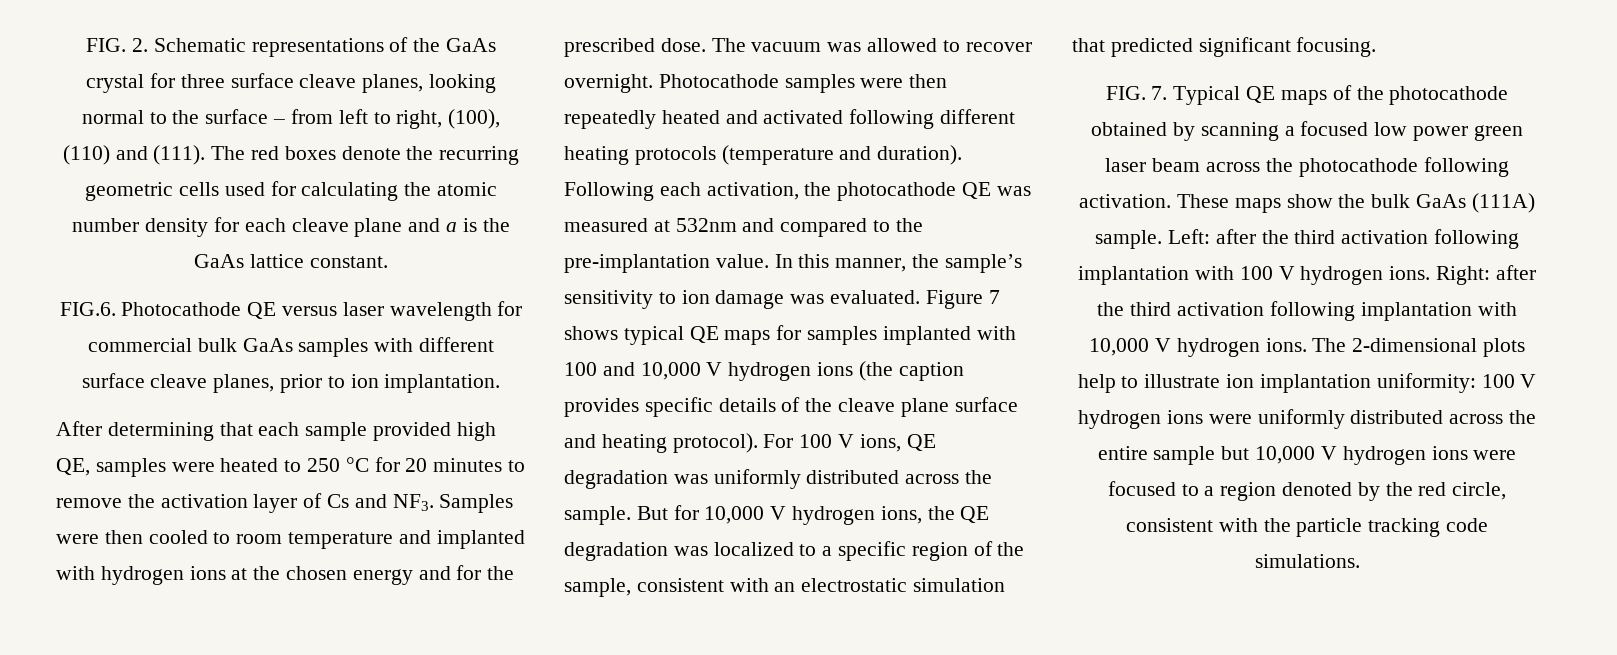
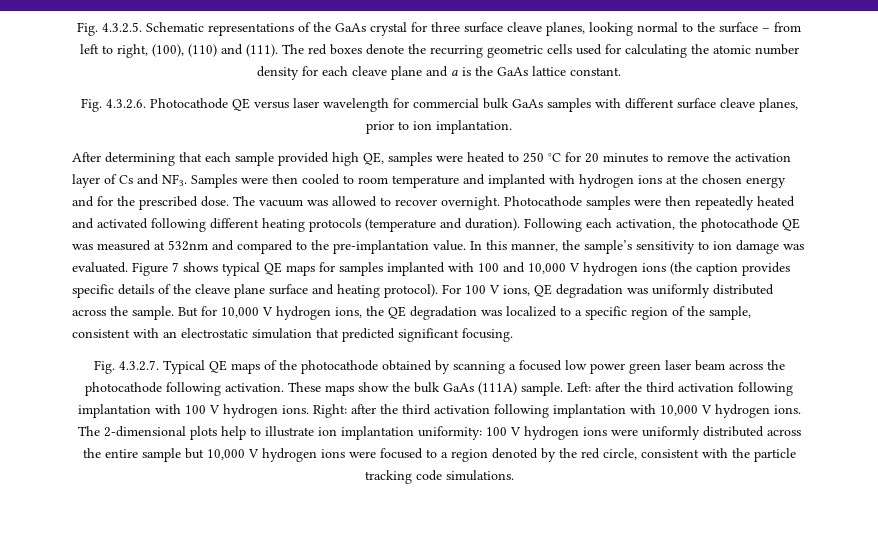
- FIG. 2. Schematic representations of the GaAs crystal for three surface cleave planes, looking normal to the surface – from left to right, (100), (110) and (111).
+ Fig. 4.3.2.5. Schematic representations of the GaAs crystal for three surface cleave planes, looking normal to the surface – from left to right, (100), (110) and (111).
- FIG.6. Photocathode QE versus laser wavelength for commercial bulk GaAs samples with different surface cleave planes, prior to ion implantation.
+ Fig. 4.3.2.6. Photocathode QE versus laser wavelength for commercial bulk GaAs samples with different surface cleave planes, prior to ion implantation.
- FIG. 7. Typical QE maps of the photocathode obtained by scanning a focused low power green laser beam across the photocathode following activation.
+ Fig. 4.3.2.7. Typical QE maps of the photocathode obtained by scanning a focused low power green laser beam across the photocathode following activation.

